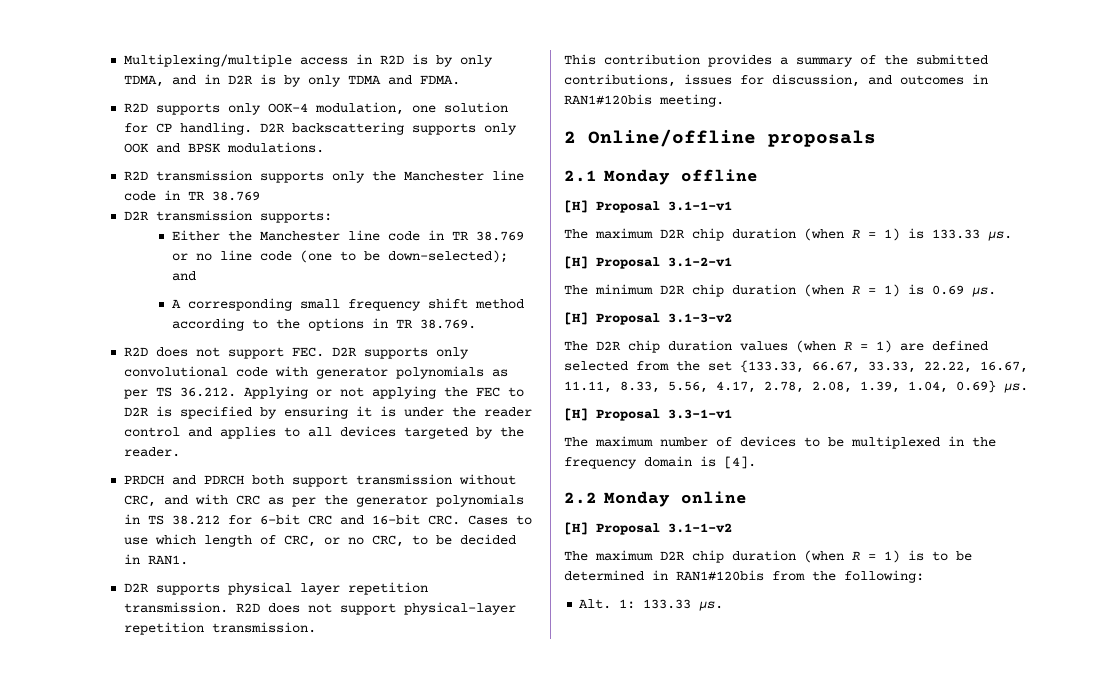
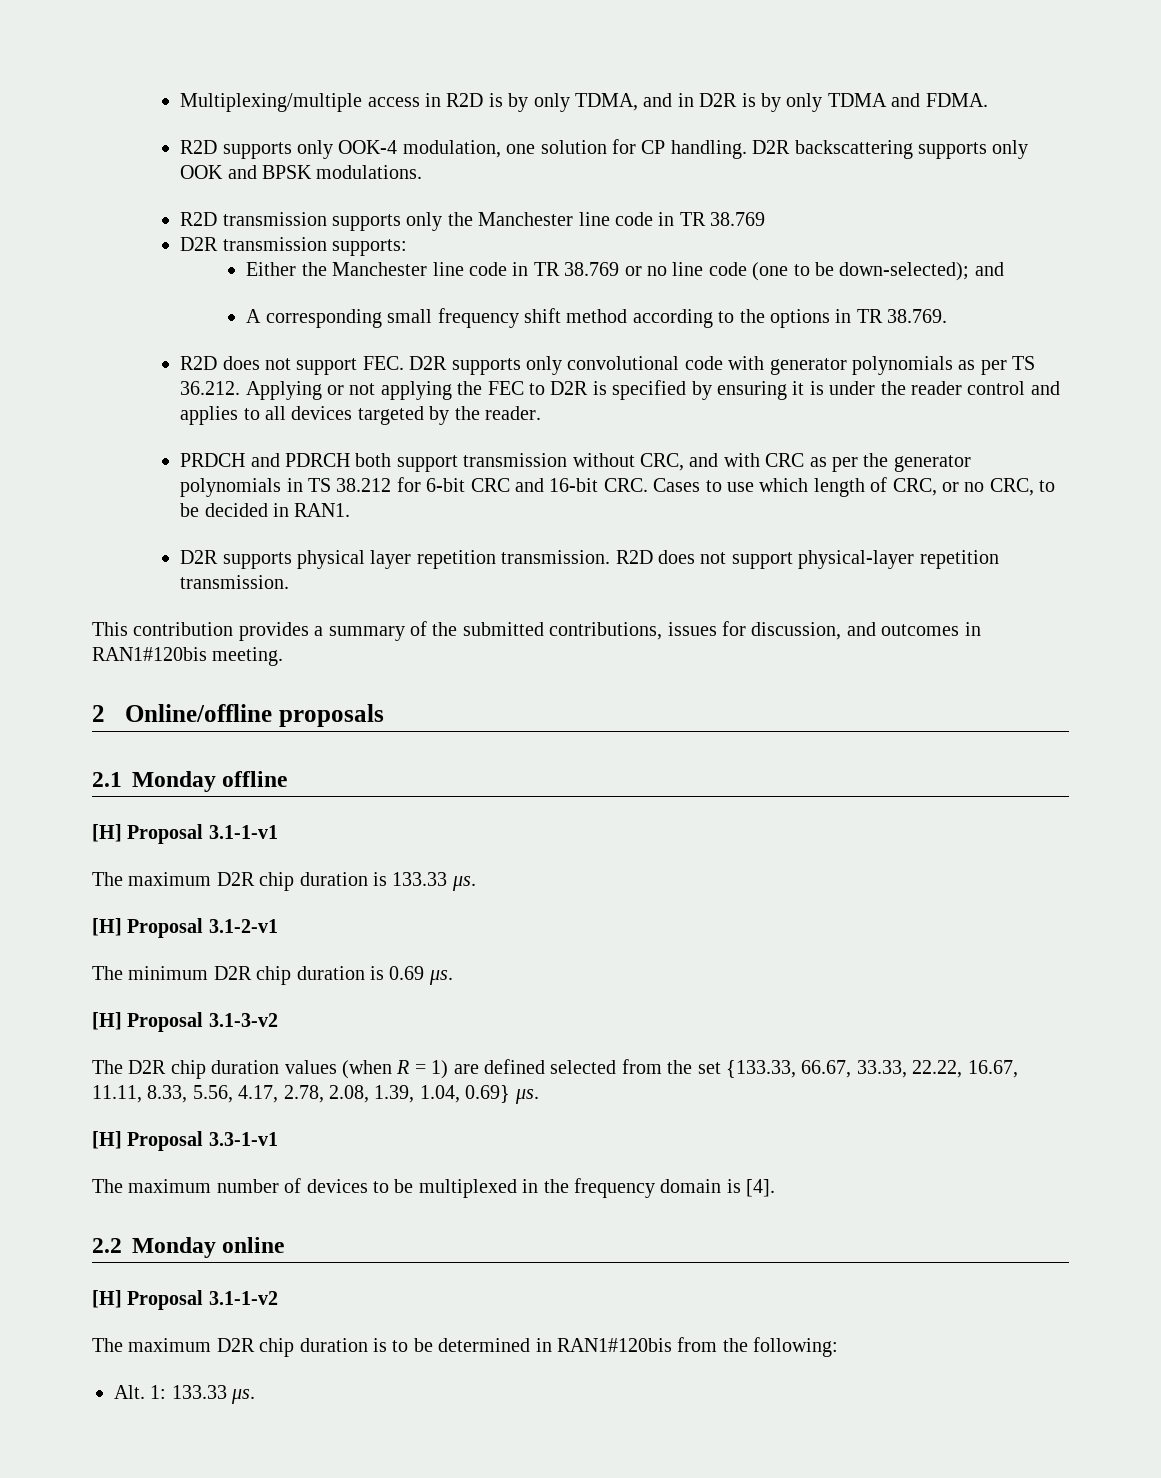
- The maximum D2R chip duration (when R = 1) is 133.33 μs.
+ The maximum D2R chip duration is 133.33 μs.
- The minimum D2R chip duration (when R = 1) is 0.69 μs.
+ The minimum D2R chip duration is 0.69 μs.
- The maximum D2R chip duration (when R = 1) is to be determined in RAN1#120bis from the following:
+ The maximum D2R chip duration is to be determined in RAN1#120bis from the following:

